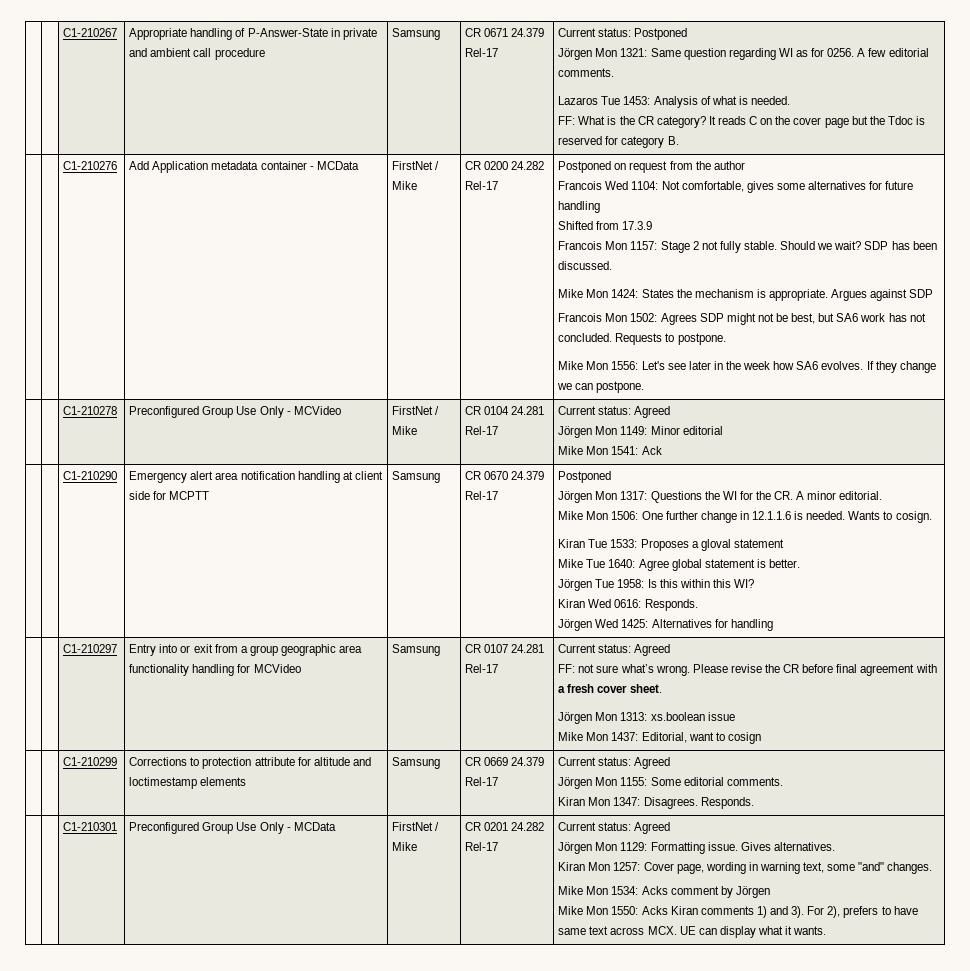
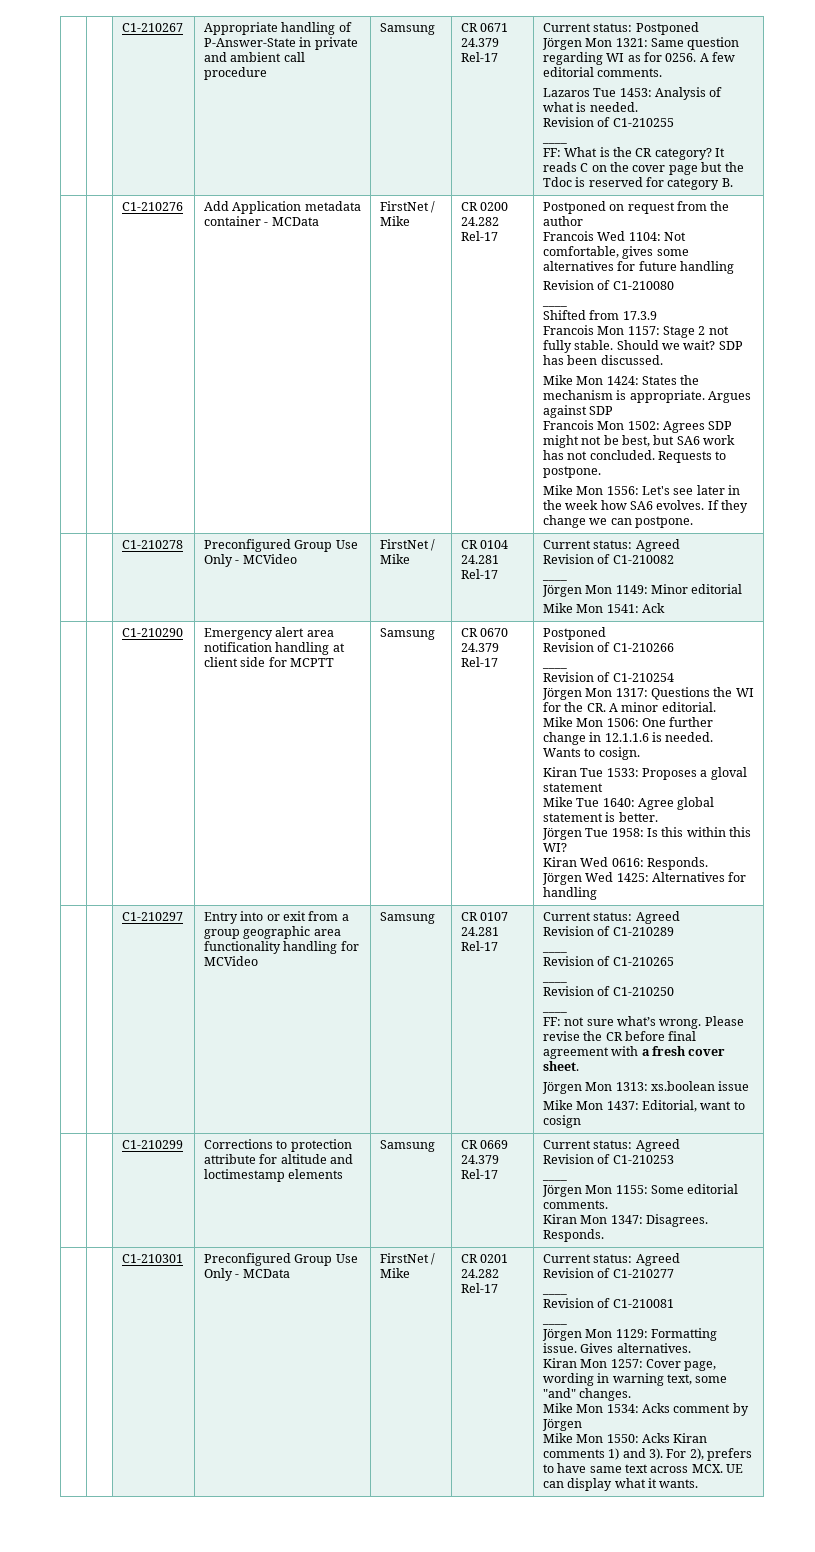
+ Revision of C1-210255
+ ____
+ Revision of C1-210080
+ ____
  | | C1-210278 | Preconfigured Group Use Only - MCVideo | FirstNet / Mike | CR 0104 24.281 Rel-17 | Current status: Agreed
+ Revision of C1-210082
+ ____
+ Revision of C1-210266
+ ____
+ Revision of C1-210254
+ Revision of C1-210289
+ ____
+ Revision of C1-210265
+ ____
+ Revision of C1-210250
+ ____
  | | C1-210299 | Corrections to protection attribute for altitude and loctimestamp elements | Samsung | CR 0669 24.379 Rel-17 | Current status: Agreed
+ Revision of C1-210253
+ ____
+ Revision of C1-210277
+ ____
+ Revision of C1-210081
+ ____

